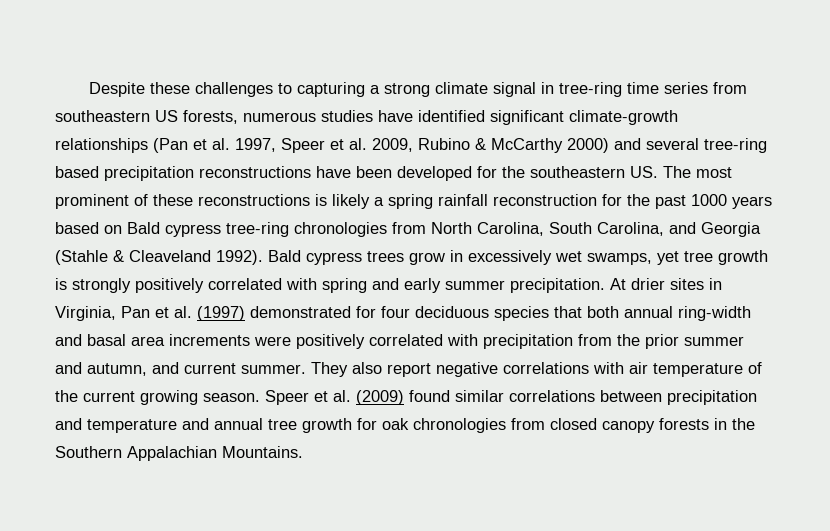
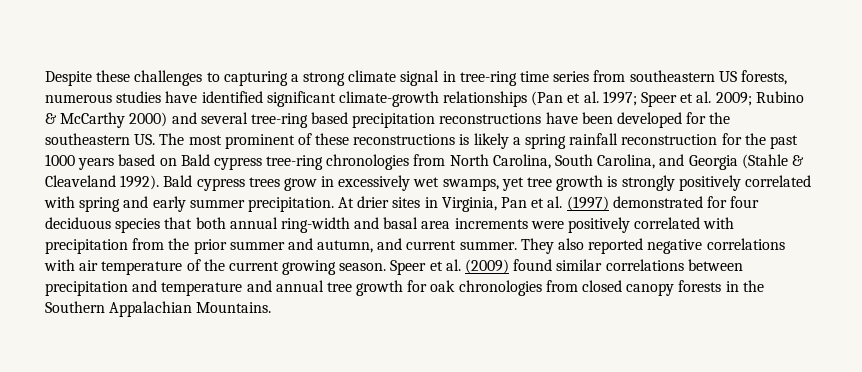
- Despite these challenges to capturing a strong climate signal in tree-ring time series from southeastern US forests, numerous studies have identified significant climate-growth relationships (Pan et al. 1997, Speer et al. 2009, Rubino & McCarthy 2000) and several tree-ring based precipitation reconstructions have been developed for the southeastern US. The most prominent of these reconstructions is likely a spring rainfall reconstruction for the past 1000 years based on Bald cypress tree-ring chronologies from North Carolina, South Carolina, and Georgia (Stahle & Cleaveland 1992).
+ Despite these challenges to capturing a strong climate signal in tree-ring time series from southeastern US forests, numerous studies have identified significant climate-growth relationships (Pan et al. 1997; Speer et al. 2009; Rubino & McCarthy 2000) and several tree-ring based precipitation reconstructions have been developed for the southeastern US. The most prominent of these reconstructions is likely a spring rainfall reconstruction for the past 1000 years based on Bald cypress tree-ring chronologies from North Carolina, South Carolina, and Georgia (Stahle & Cleaveland 1992).
- They also report negative correlations with air temperature of the current growing season.
+ They also reported negative correlations with air temperature of the current growing season.

